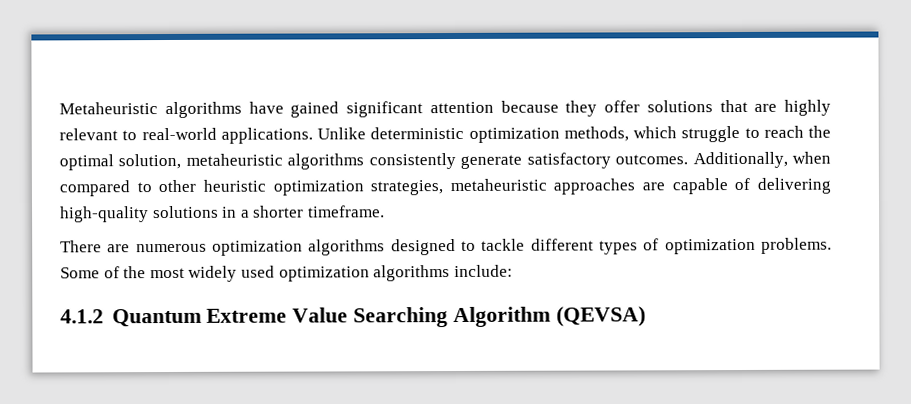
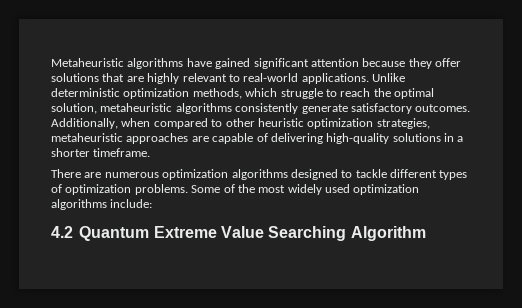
- 4.1.2 Quantum Extreme Value Searching Algorithm (QEVSA)
+ 4.2 Quantum Extreme Value Searching Algorithm

